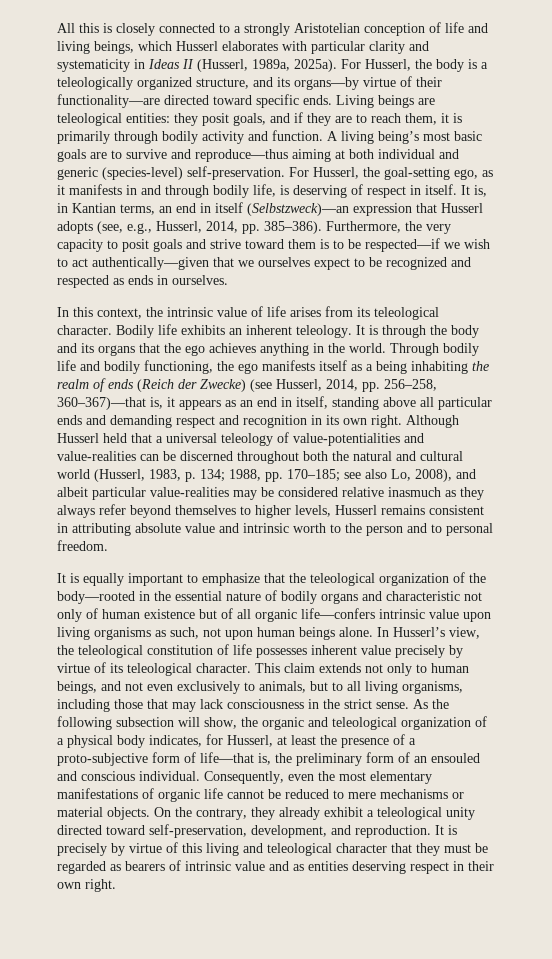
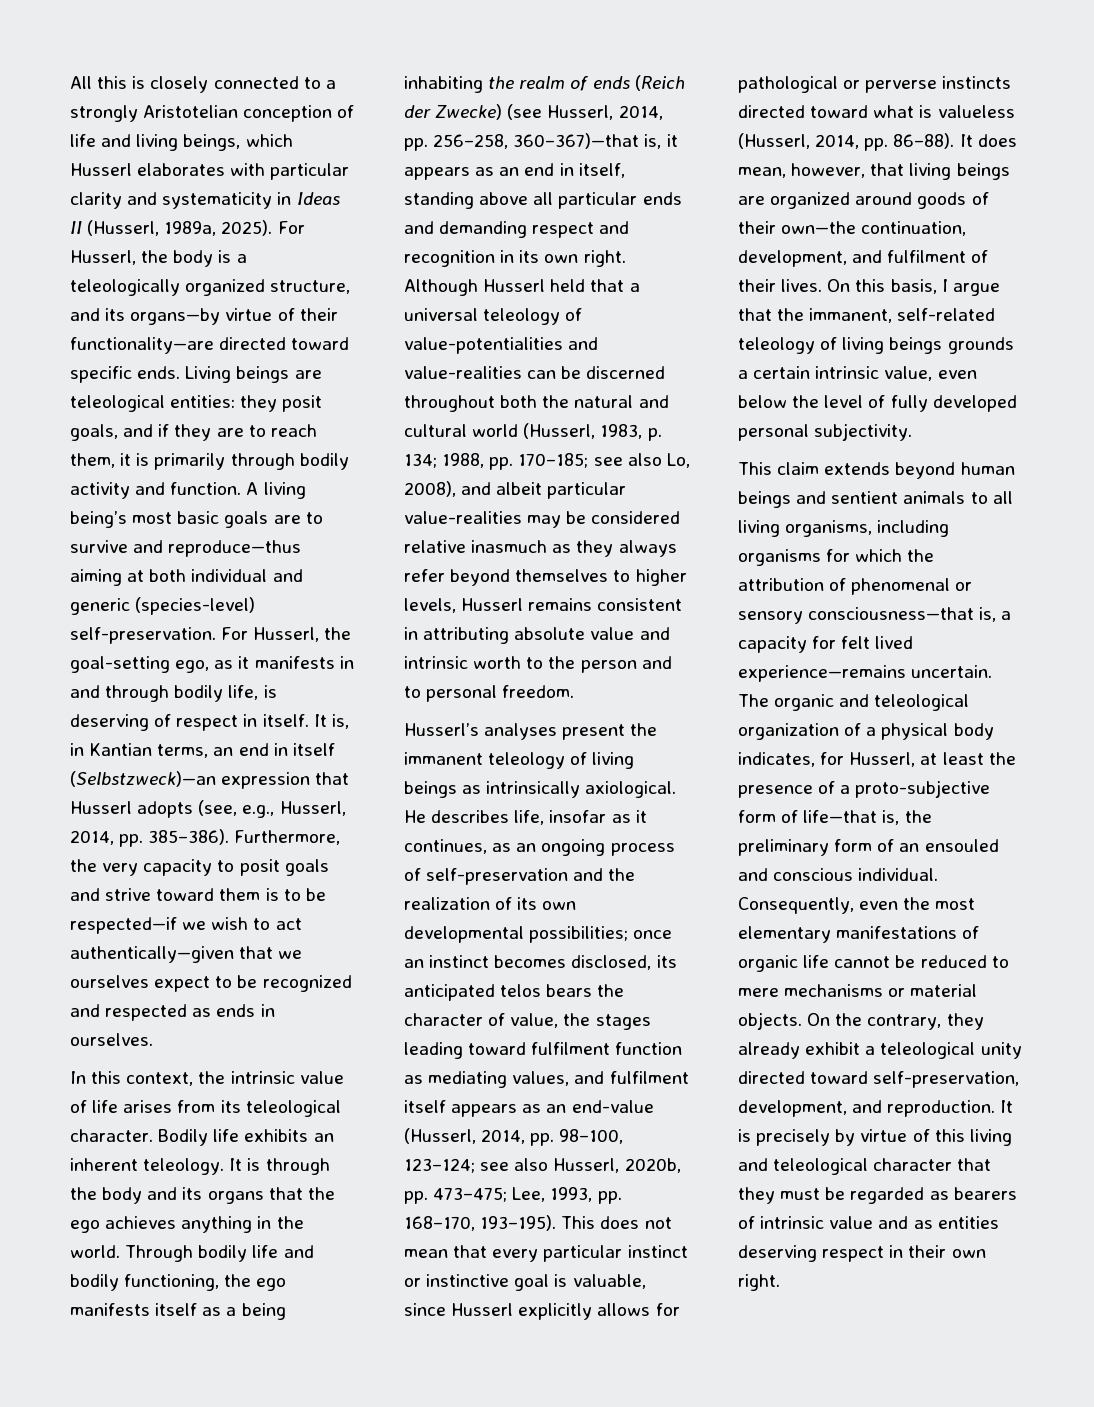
- All this is closely connected to a strongly Aristotelian conception of life and living beings, which Husserl elaborates with particular clarity and systematicity in Ideas II (Husserl, 1989a, 2025a).
+ All this is closely connected to a strongly Aristotelian conception of life and living beings, which Husserl elaborates with particular clarity and systematicity in Ideas II (Husserl, 1989a, 2025).
- It is equally important to emphasize that the teleological organization of the body—rooted in the essential nature of bodily organs and characteristic not only of human existence but of all organic life—confers intrinsic value upon living organisms as such, not upon human beings alone. In Husserl’s view, the teleological constitution of life possesses inherent value precisely by virtue of its teleological character. This claim extends not only to human beings, and not even exclusively to animals, but to all living organisms, including those that may lack consciousness in the strict sense. As the following subsection will show, the organic and teleological organization of a physical body indicates, for Husserl, at least the presence of a proto-subjective form of life—that is, the preliminary form of an ensouled and conscious individual.
+ Husserl’s analyses present the immanent teleology of living beings as intrinsically axiological. He describes life, insofar as it continues, as an ongoing process of self-preservation and the realization of its own developmental possibilities; once an instinct becomes disclosed, its anticipated telos bears the character of value, the stages leading toward fulfilment function as mediating values, and fulfilment itself appears as an end-value (Husserl, 2014, pp. 98–100, 123–124; see also Husserl, 2020b, pp. 473–475; Lee, 1993, pp. 168–170, 193–195). This does not mean that every particular instinct or instinctive goal is valuable, since Husserl explicitly allows for pathological or perverse instincts directed toward what is valueless (Husserl, 2014, pp. 86–88). It does mean, however, that living beings are organized around goods of their own—the continuation, development, and fulfilment of their lives. On this basis, I argue that the immanent, self-related teleology of living beings grounds a certain intrinsic value, even below the level of fully developed personal subjectivity.
+ This claim extends beyond human beings and sentient animals to all living organisms, including organisms for which the attribution of phenomenal or sensory consciousness—that is, a capacity for felt lived experience—remains uncertain. The organic and teleological organization of a physical body indicates, for Husserl, at least the presence of a proto-subjective form of life—that is, the preliminary form of an ensouled and conscious individual.

